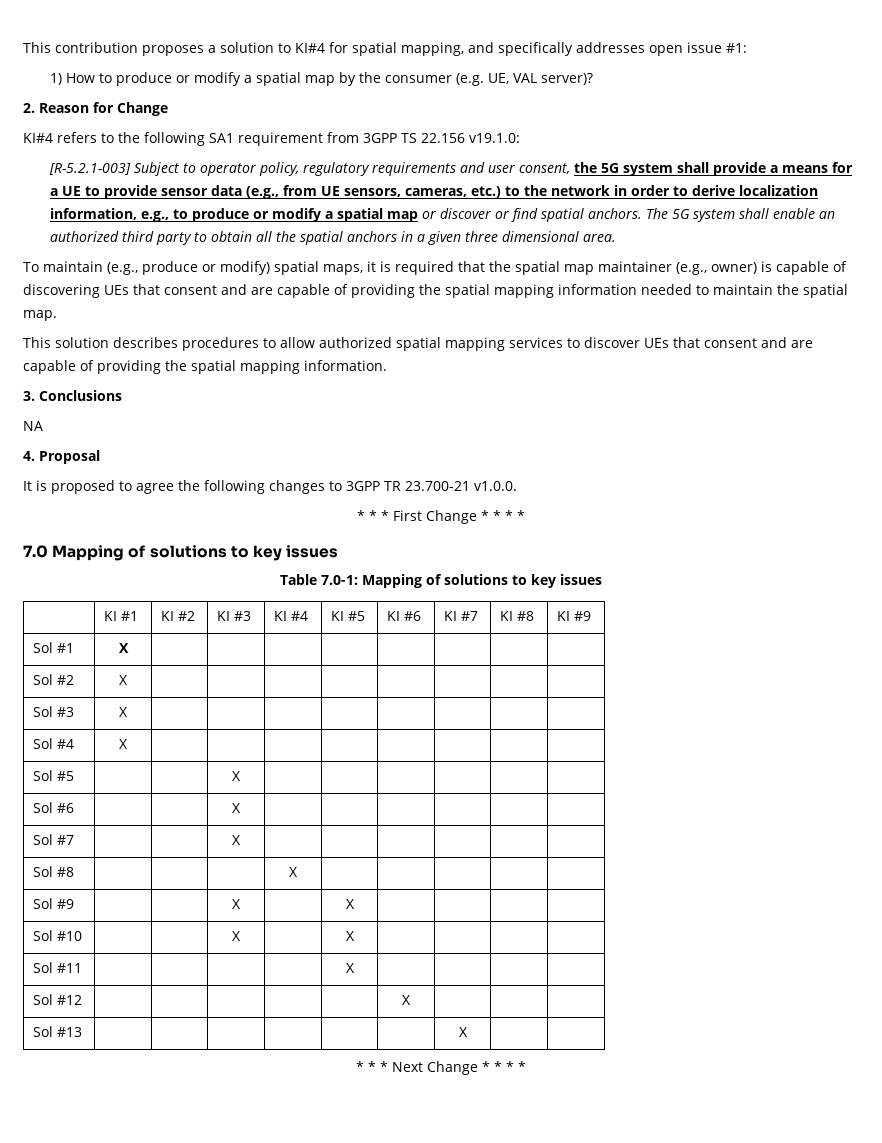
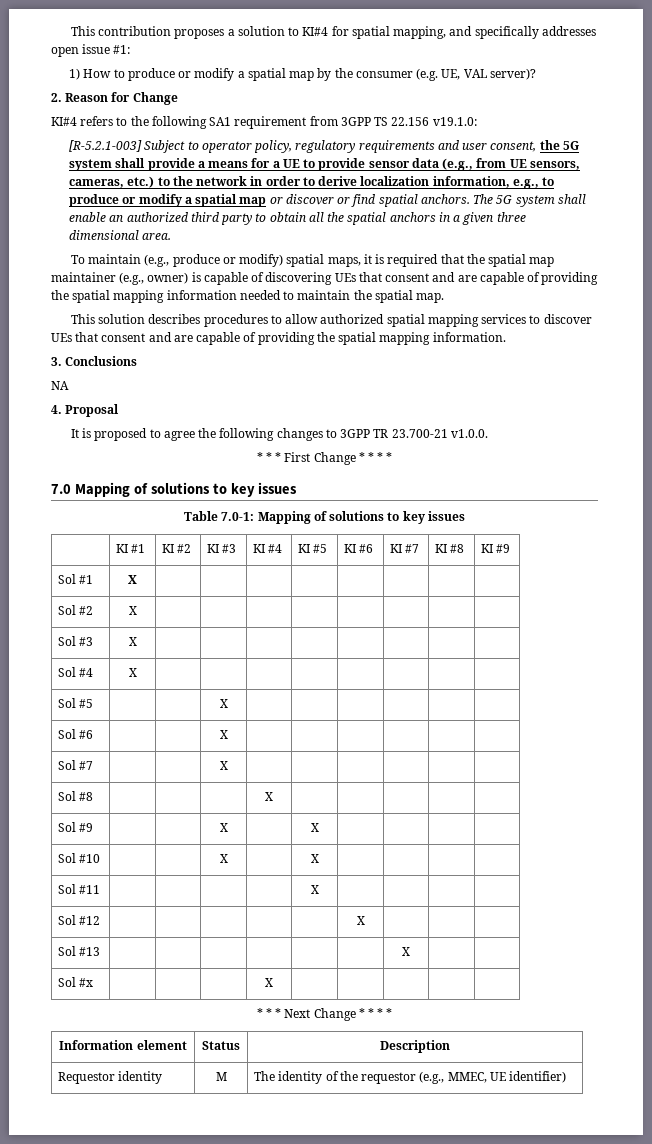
+ Sol #x | | | | X | | | | |
+ Information element | Status | Description
+ Requestor identity | M | The identity of the requestor (e.g., MMEC, UE identifier)

